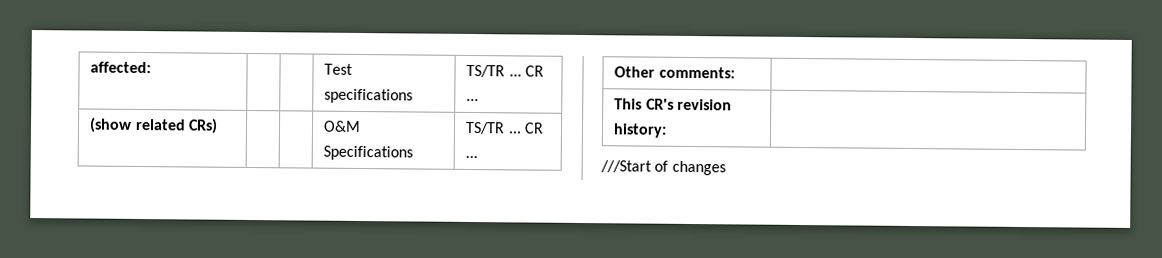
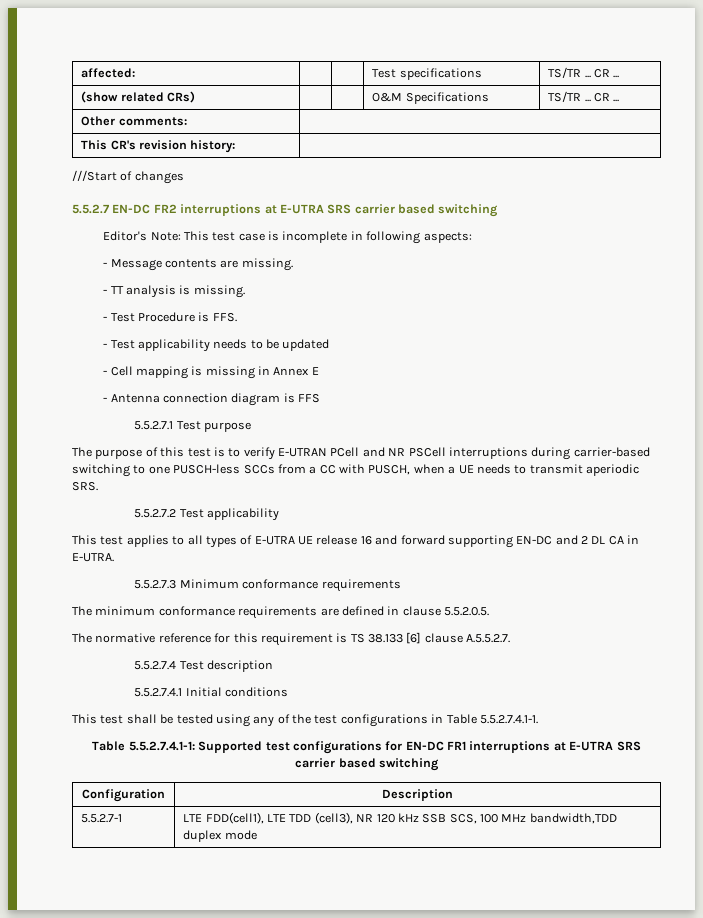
+ 5.5.2.7 EN-DC FR2 interruptions at E-UTRA SRS carrier based switching
+ Editor's Note: This test case is incomplete in following aspects:
+ - Message contents are missing.
+ - TT analysis is missing.
+ - Test Procedure is FFS.
+ - Test applicability needs to be updated
+ - Cell mapping is missing in Annex E
+ - Antenna connection diagram is FFS
+ 5.5.2.7.1 Test purpose
+ The purpose of this test is to verify E-UTRAN PCell and NR PSCell interruptions during carrier-based switching to one PUSCH-less SCCs from a CC with PUSCH, when a UE needs to transmit aperiodic SRS.
+ 5.5.2.7.2 Test applicability
+ This test applies to all types of E-UTRA UE release 16 and forward supporting EN-DC and 2 DL CA in E-UTRA.
+ 5.5.2.7.3 Minimum conformance requirements
+ The minimum conformance requirements are defined in clause 5.5.2.0.5.
+ The normative reference for this requirement is TS 38.133 [6] clause A.5.5.2.7.
+ 5.5.2.7.4 Test description
+ 5.5.2.7.4.1 Initial conditions
+ This test shall be tested using any of the test configurations in Table 5.5.2.7.4.1-1.
+ Table 5.5.2.7.4.1-1: Supported test configurations for EN-DC FR1 interruptions at E-UTRA SRS carrier based switching
+ Configuration | Description
+ 5.5.2.7-1 | LTE FDD(cell1), LTE TDD (cell3), NR 120 kHz SSB SCS, 100 MHz bandwidth,TDD duplex mode

